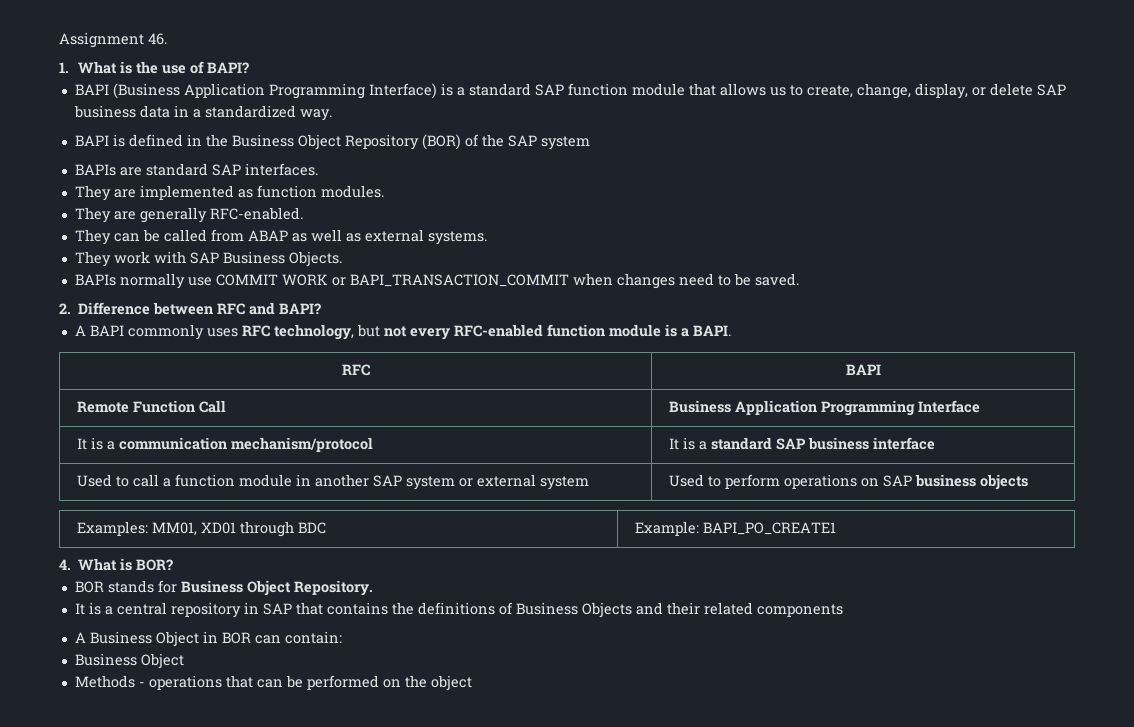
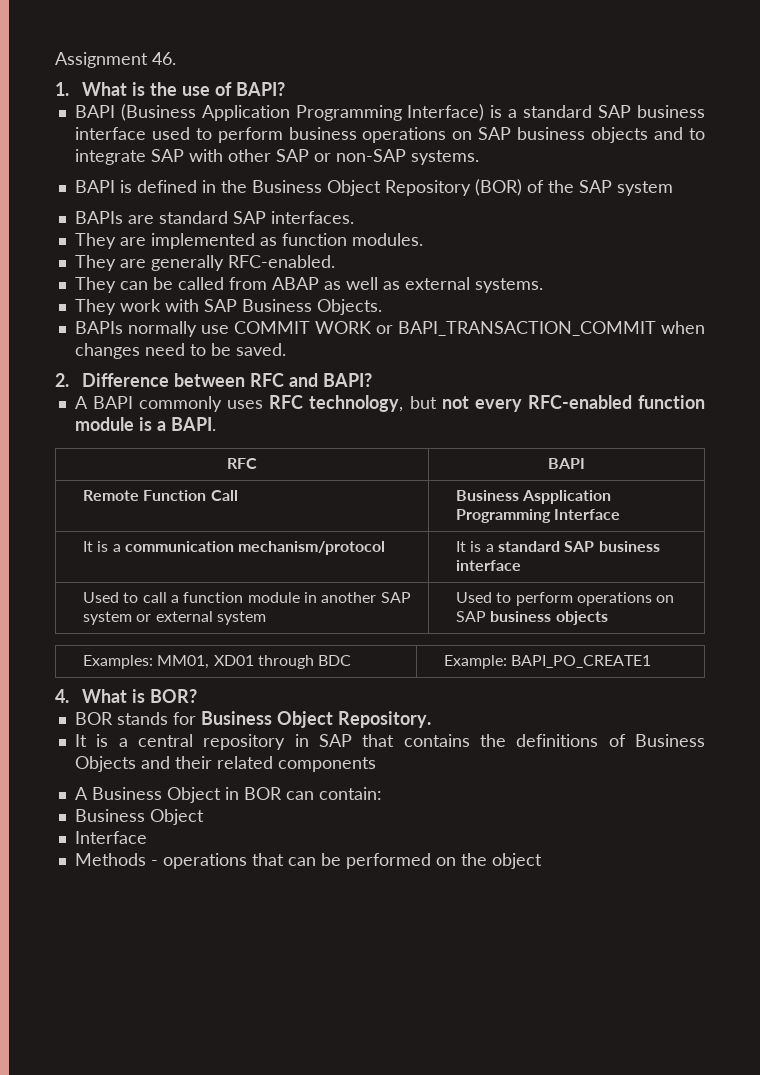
- BAPI (Business Application Programming Interface) is a standard SAP function module that allows us to create, change, display, or delete SAP business data in a standardized way.
+ BAPI (Business Application Programming Interface) is a standard SAP business interface used to perform business operations on SAP business objects and to integrate SAP with other SAP or non-SAP systems.
- Remote Function Call | Business Application Programming Interface
+ Remote Function Call | Business Aspplication Programming Interface
  A Business Object in BOR can contain:
  Business Object
+ Interface

